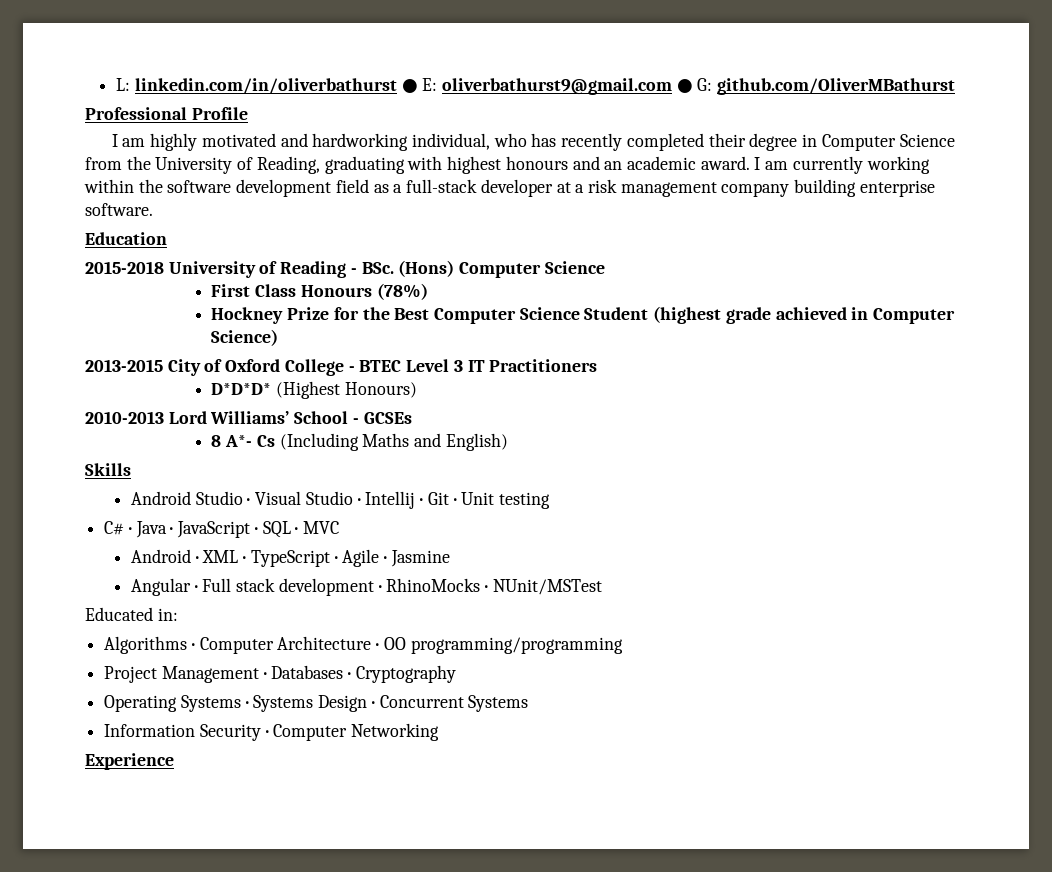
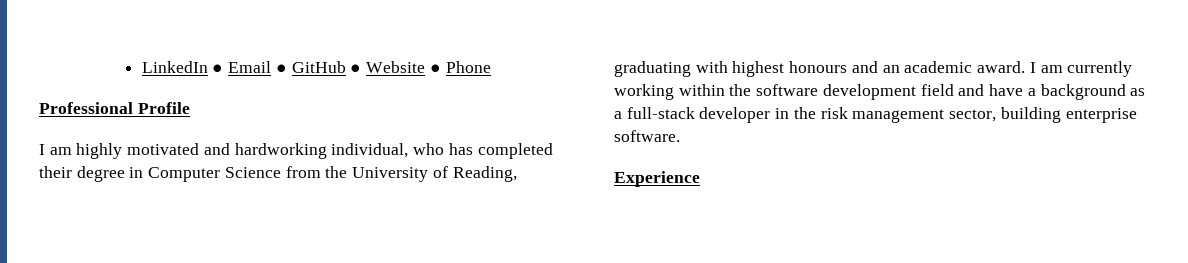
- L: linkedin.com/in/oliverbathurst ● E: oliverbathurst9@gmail.com ● G: github.com/OliverMBathurst
+ LinkedIn ● Email ● GitHub ● Website ● Phone
- I am highly motivated and hardworking individual, who has recently completed their degree in Computer Science from the University of Reading, graduating with highest honours and an academic award.
+ I am highly motivated and hardworking individual, who has completed their degree in Computer Science from the University of Reading, graduating with highest honours and an academic award.
- I am currently working within the software development field as a full-stack developer at a risk management company building enterprise software.
+ I am currently working within the software development field and have a background as a full-stack developer in the risk management sector, building enterprise software.
- Education
- 2015-2018 University of Reading - BSc. (Hons) Computer Science
- First Class Honours (78%)
- Hockney Prize for the Best Computer Science Student (highest grade achieved in Computer Science)
- 2013-2015 City of Oxford College - BTEC Level 3 IT Practitioners
- D*D*D* (Highest Honours)
- 2010-2013 Lord Williams’ School - GCSEs
- 8 A*- Cs (Including Maths and English)
- Skills
- Android Studio · Visual Studio · Intellij · Git · Unit testing
- C# · Java · JavaScript · SQL · MVC
- Android · XML · TypeScript · Agile · Jasmine
- Angular · Full stack development · RhinoMocks · NUnit/MSTest
- Educated in:
- Algorithms · Computer Architecture · OO programming/programming
- Project Management · Databases · Cryptography
- Operating Systems · Systems Design · Concurrent Systems
- Information Security · Computer Networking

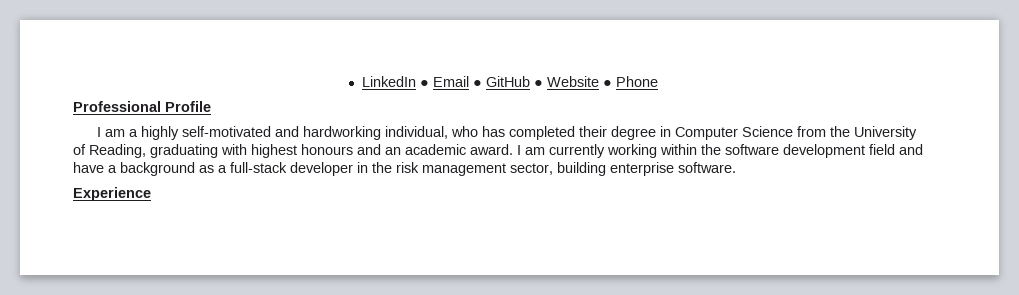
- I am highly motivated and hardworking individual, who has completed their degree in Computer Science from the University of Reading, graduating with highest honours and an academic award.
+ I am a highly self-motivated and hardworking individual, who has completed their degree in Computer Science from the University of Reading, graduating with highest honours and an academic award.

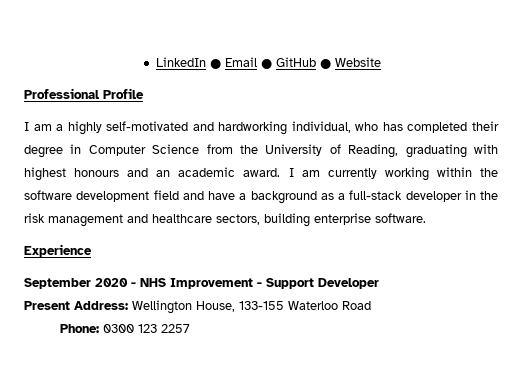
- LinkedIn ● Email ● GitHub ● Website ● Phone
+ LinkedIn ● Email ● GitHub ● Website
- I am currently working within the software development field and have a background as a full-stack developer in the risk management sector, building enterprise software.
+ I am currently working within the software development field and have a background as a full-stack developer in the risk management and healthcare sectors, building enterprise software.
+ September 2020 - NHS Improvement - Support Developer
+ Present Address: Wellington House, 133-155 Waterloo Road
+ Phone: 0300 123 2257

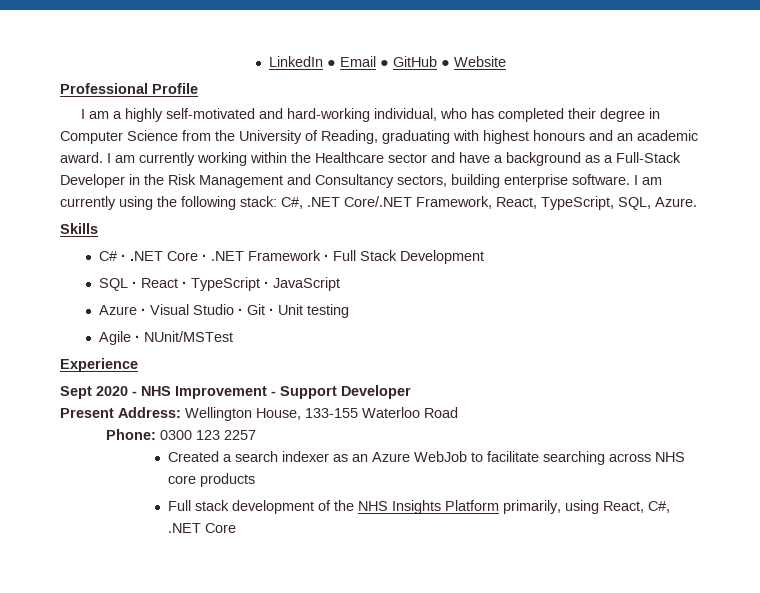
- I am a highly self-motivated and hardworking individual, who has completed their degree in Computer Science from the University of Reading, graduating with highest honours and an academic award.
+ I am a highly self-motivated and hard-working individual, who has completed their degree in Computer Science from the University of Reading, graduating with highest honours and an academic award.
- I am currently working within the software development field and have a background as a full-stack developer in the risk management and healthcare sectors, building enterprise software.
+ I am currently working within the Healthcare sector and have a background as a Full-Stack Developer in the Risk Management and Consultancy sectors, building enterprise software. I am currently using the following stack: C#, .NET Core/.NET Framework, React, TypeScript, SQL, Azure.
+ Skills
+ C# · .NET Core · .NET Framework · Full Stack Development
+ SQL · React · TypeScript · JavaScript
+ Azure · Visual Studio · Git · Unit testing
+ Agile · NUnit/MSTest
- September 2020 - NHS Improvement - Support Developer
+ Sept 2020 - NHS Improvement - Support Developer
+ Created a search indexer as an Azure WebJob to facilitate searching across NHS core products
+ Full stack development of the NHS Insights Platform primarily, using React, C#, .NET Core

